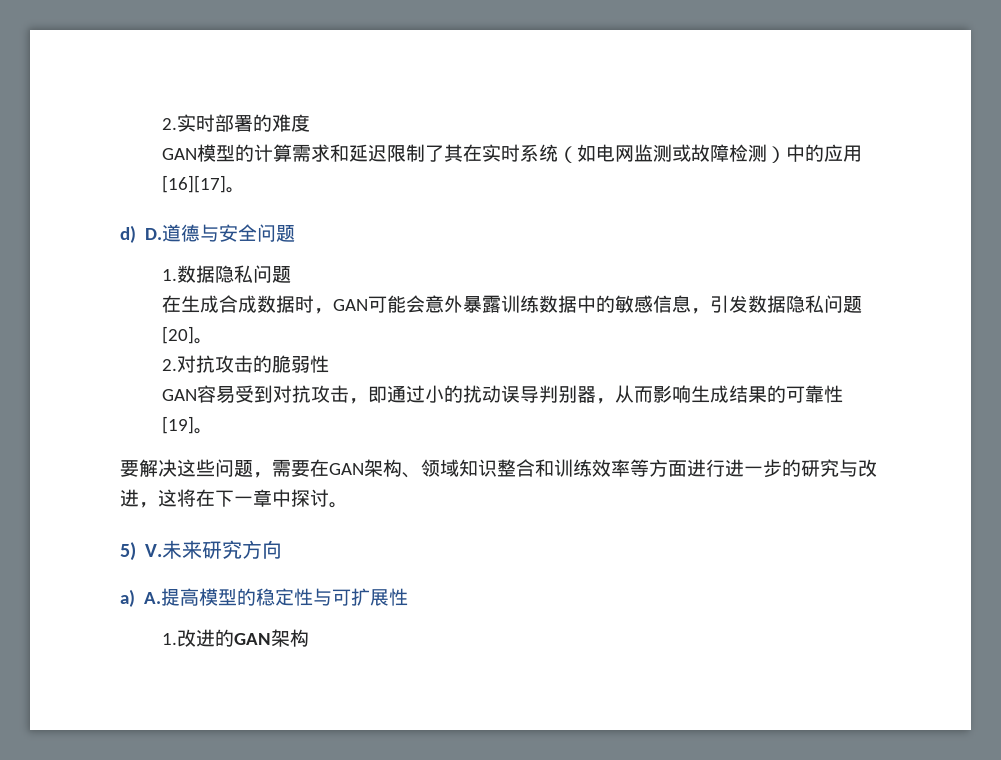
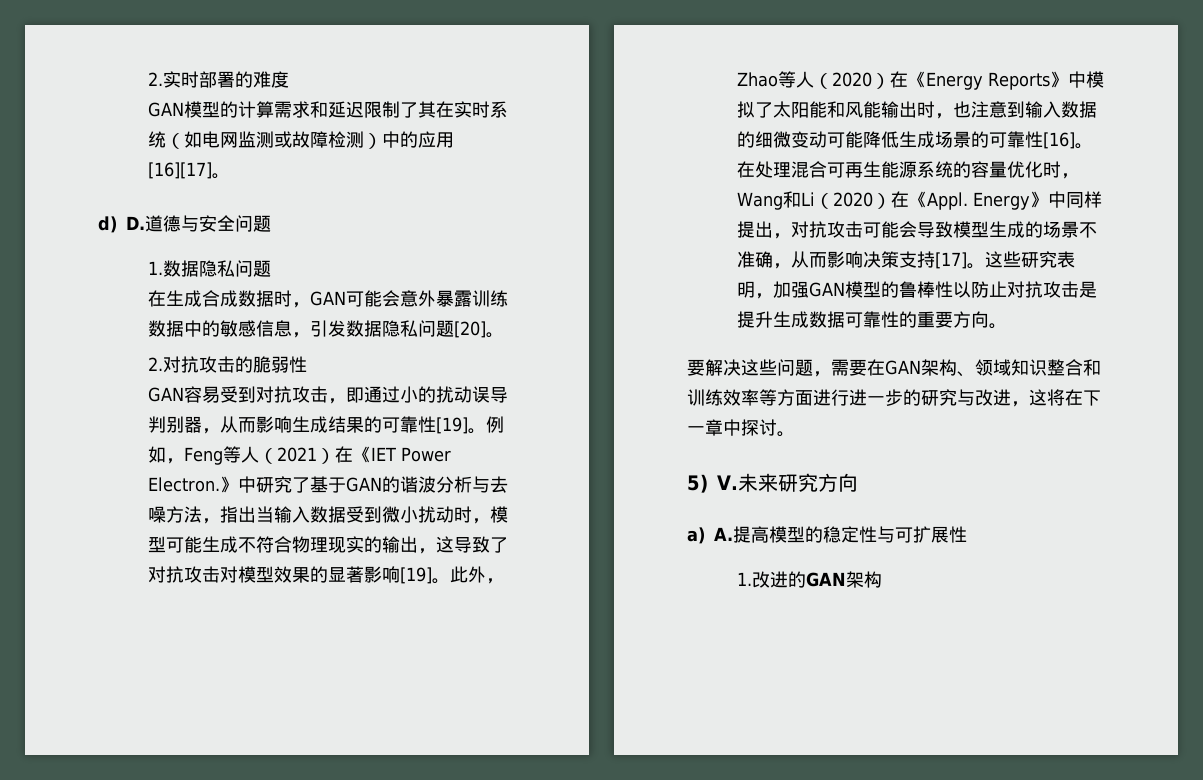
+ 例如，Feng等人（2021）在《IET Power Electron.》中研究了基于GAN的谐波分析与去噪方法，指出当输入数据受到微小扰动时，模型可能生成不符合物理现实的输出，这导致了对抗攻击对模型效果的显著影响[19]。此外，Zhao等人（2020）在《Energy Reports》中模拟了太阳能和风能输出时，也注意到输入数据的细微变动可能降低生成场景的可靠性[16]。在处理混合可再生能源系统的容量优化时，Wang和Li（2020）在《Appl. Energy》中同样提出，对抗攻击可能会导致模型生成的场景不准确，从而影响决策支持[17]。这些研究表明，加强GAN模型的鲁棒性以防止对抗攻击是提升生成数据可靠性的重要方向。

